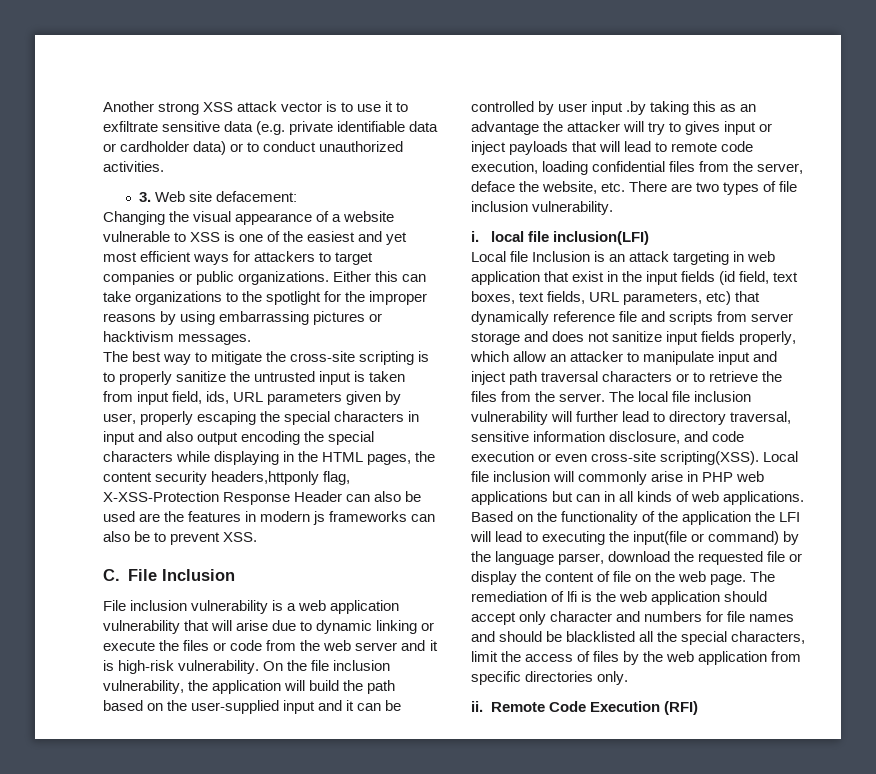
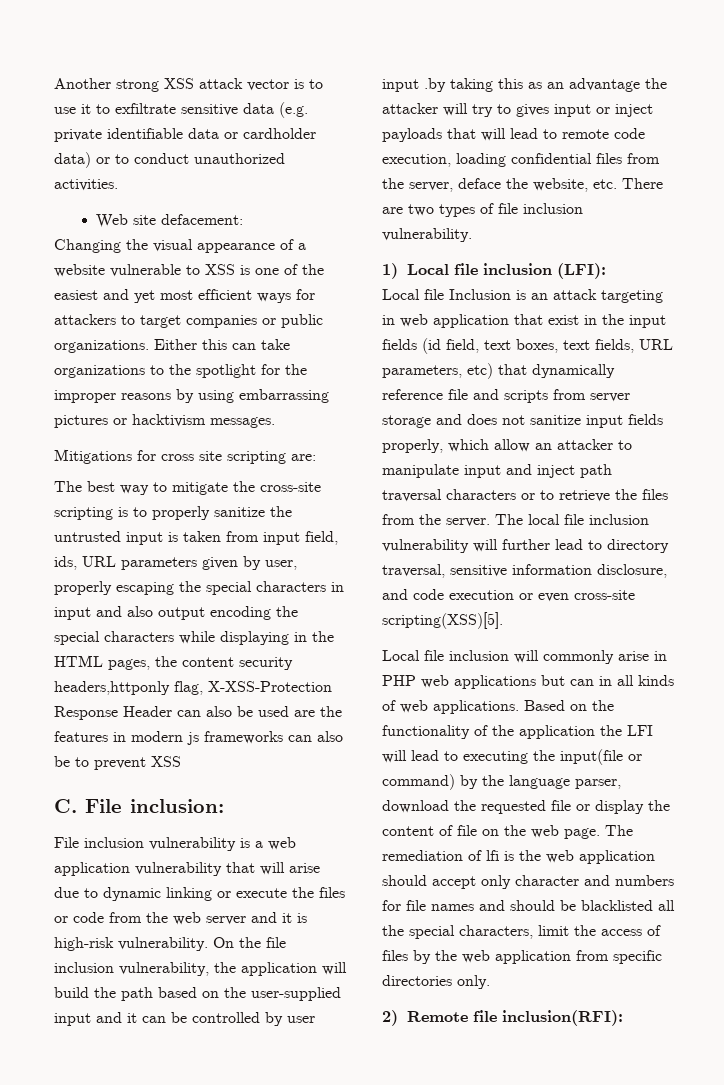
- 3. Web site defacement:
+ Web site defacement:
+ Mitigations for cross site scripting are:
- The best way to mitigate the cross-site scripting is to properly sanitize the untrusted input is taken from input field, ids, URL parameters given by user, properly escaping the special characters in input and also output encoding the special characters while displaying in the HTML pages, the content security headers,httponly flag, X-XSS-Protection Response Header can also be used are the features in modern js frameworks can also be to prevent XSS.
+ The best way to mitigate the cross-site scripting is to properly sanitize the untrusted input is taken from input field, ids, URL parameters given by user, properly escaping the special characters in input and also output encoding the special characters while displaying in the HTML pages, the content security headers,httponly flag, X-XSS-Protection Response Header can also be used are the features in modern js frameworks can also be to prevent XSS
- C. File Inclusion
+ C. File inclusion:
- i. local file inclusion(LFI)
+ 1) Local file inclusion (LFI):
- The local file inclusion vulnerability will further lead to directory traversal, sensitive information disclosure, and code execution or even cross-site scripting(XSS). Local file inclusion will commonly arise in PHP web applications but can in all kinds of web applications.
+ The local file inclusion vulnerability will further lead to directory traversal, sensitive information disclosure, and code execution or even cross-site scripting(XSS)[5].
+ Local file inclusion will commonly arise in PHP web applications but can in all kinds of web applications.
- ii. Remote Code Execution (RFI)
+ 2) Remote file inclusion(RFI):

